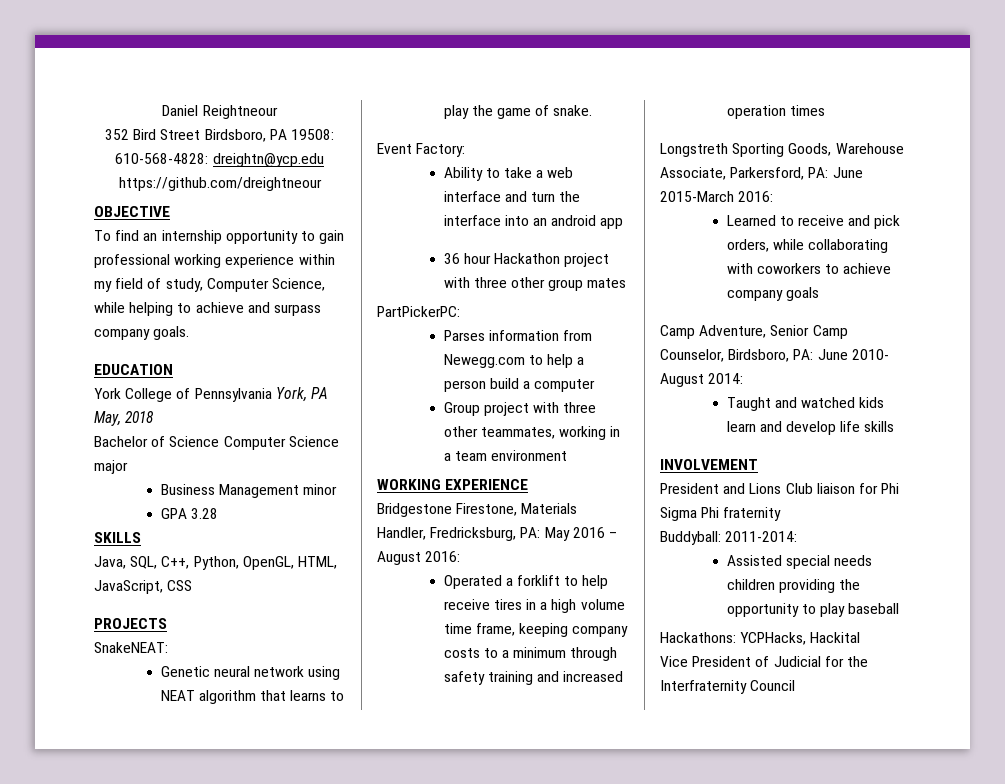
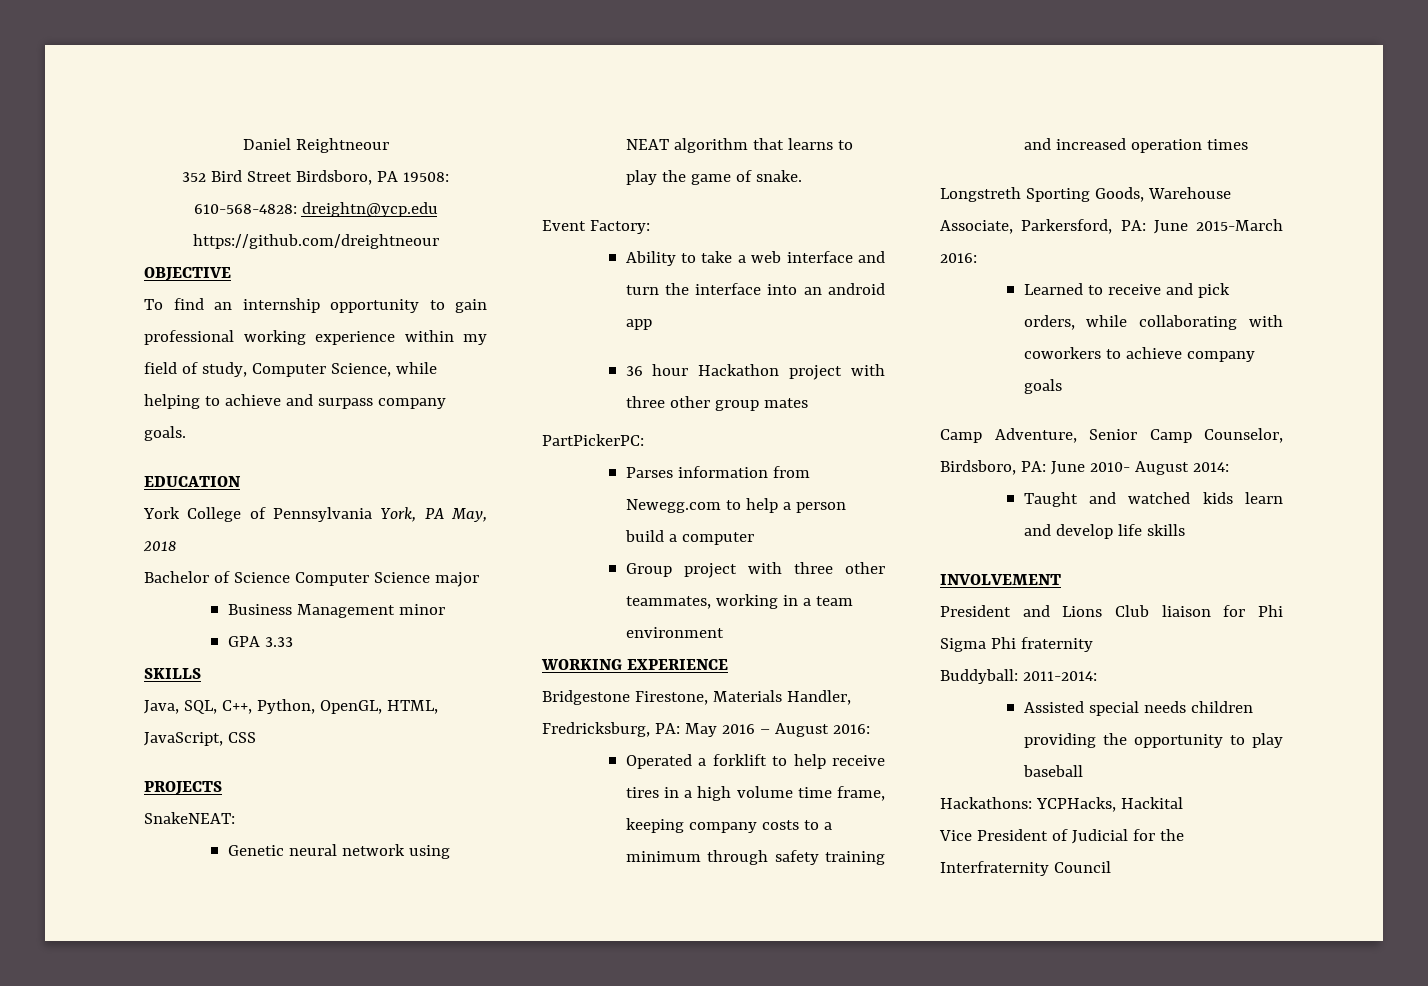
- GPA 3.28
+ GPA 3.33

